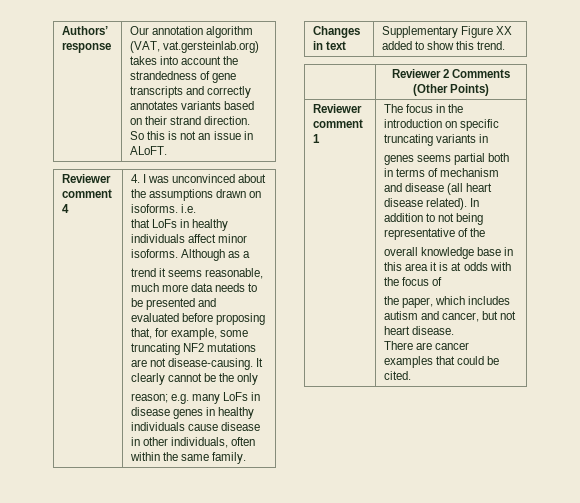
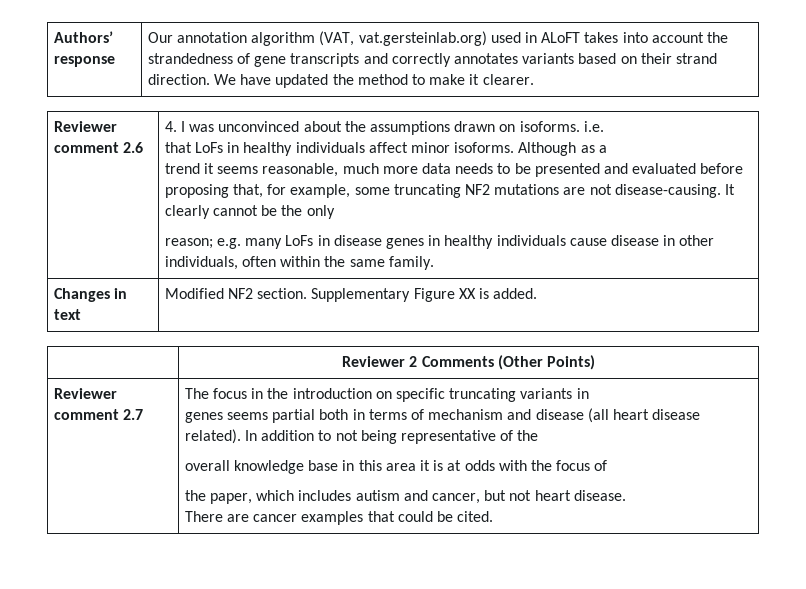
- Authors’ response | Our annotation algorithm (VAT, vat.gersteinlab.org) takes into account the strandedness of gene transcripts and correctly annotates variants based on their strand direction. So this is not an issue in ALoFT.
- Reviewer comment 4
+ Authors’ response | Our annotation algorithm (VAT, vat.gersteinlab.org) used in ALoFT takes into account the strandedness of gene transcripts and correctly annotates variants based on their strand direction. We have updated the method to make it clearer.
+ Reviewer comment 2.6
- Changes in text | Supplementary Figure XX added to show this trend.
+ Changes in text | Modified NF2 section. Supplementary Figure XX is added.
- Reviewer comment 1
+ Reviewer comment 2.7

